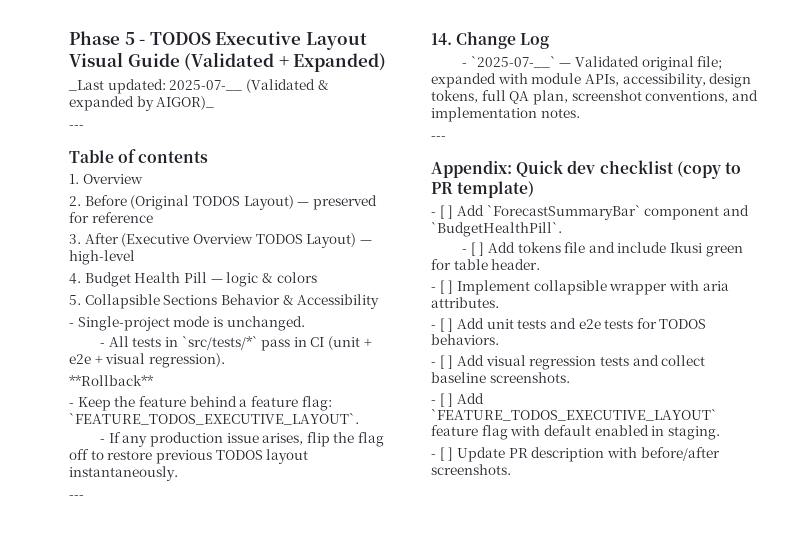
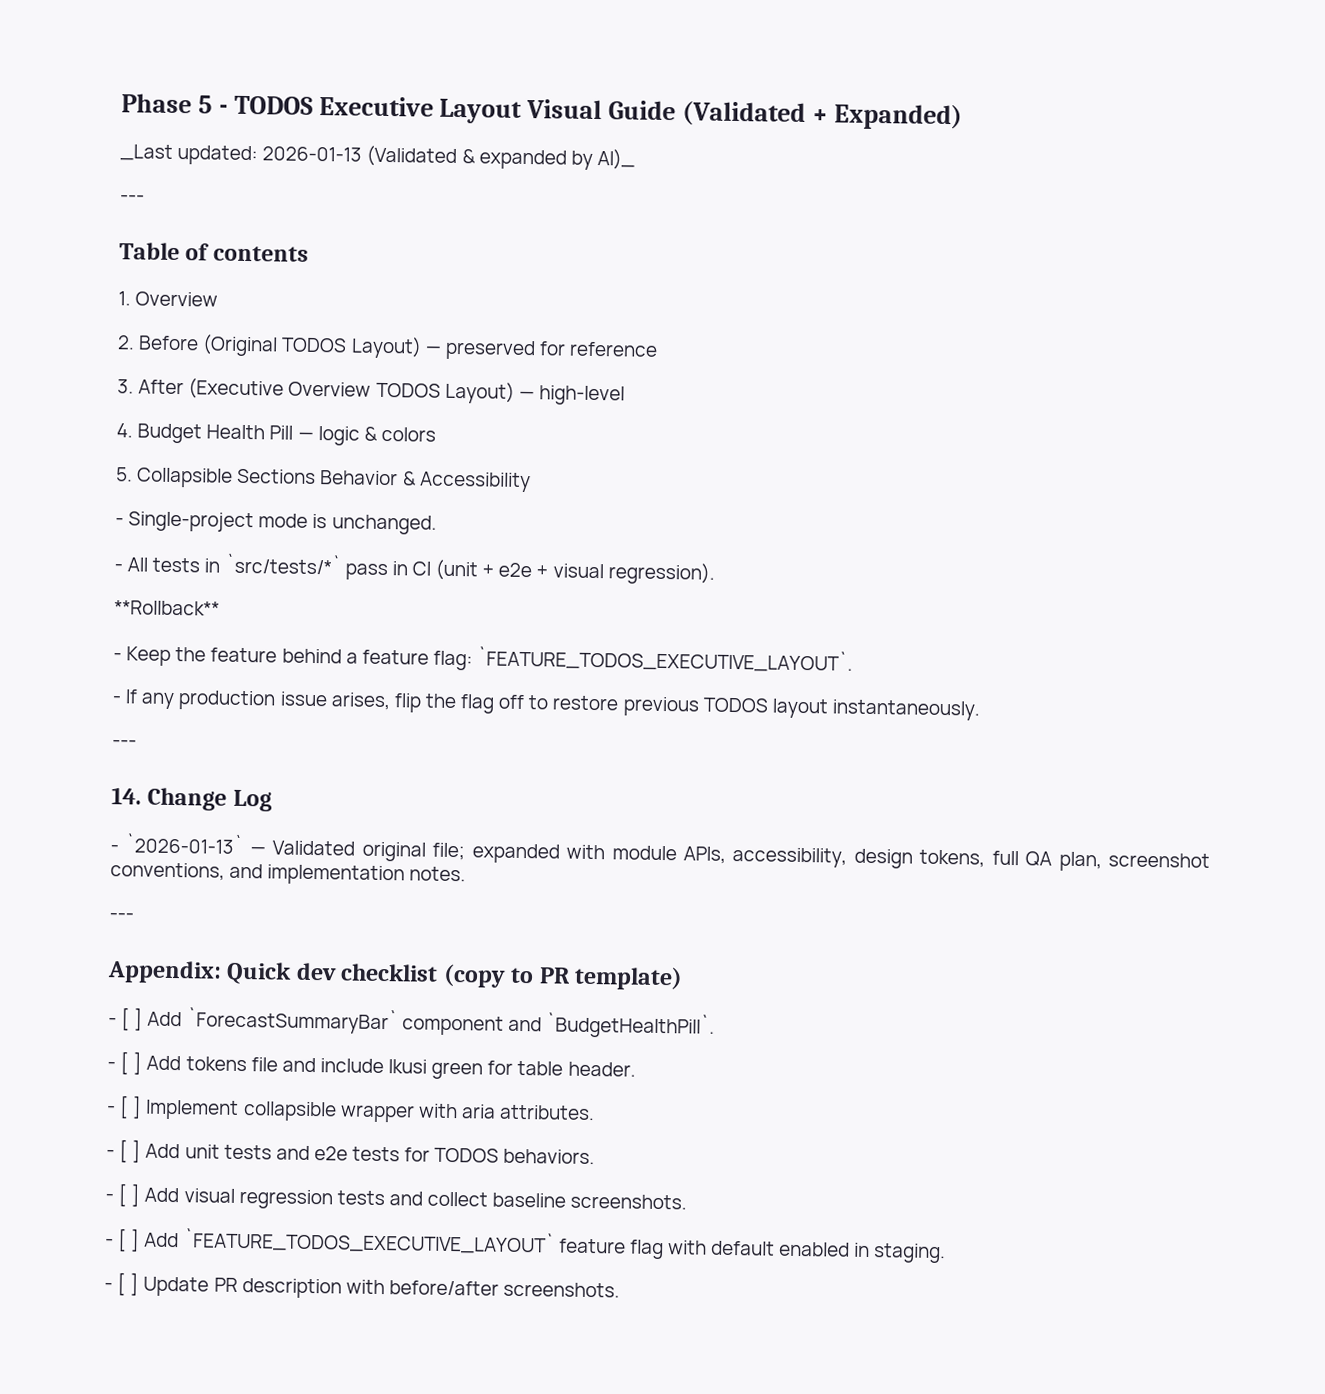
- _Last updated: 2025-07-__ (Validated & expanded by AIGOR)_
+ _Last updated: 2026-01-13 (Validated & expanded by AI)_
- - `2025-07-__` — Validated original file; expanded with module APIs, accessibility, design tokens, full QA plan, screenshot conventions, and implementation notes.
+ - `2026-01-13` — Validated original file; expanded with module APIs, accessibility, design tokens, full QA plan, screenshot conventions, and implementation notes.

